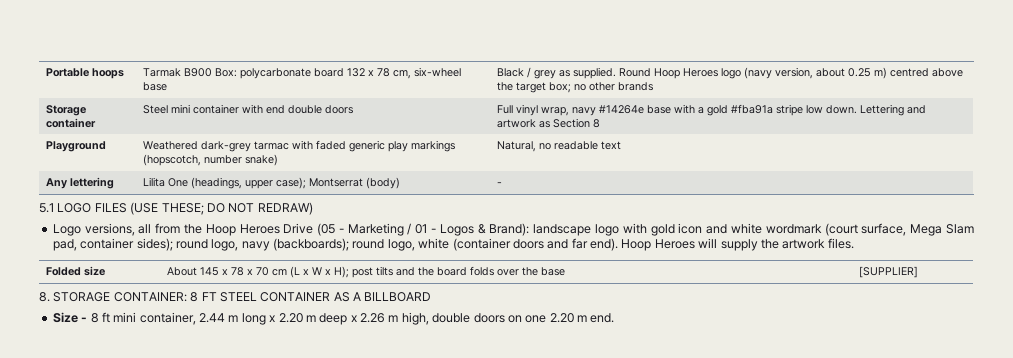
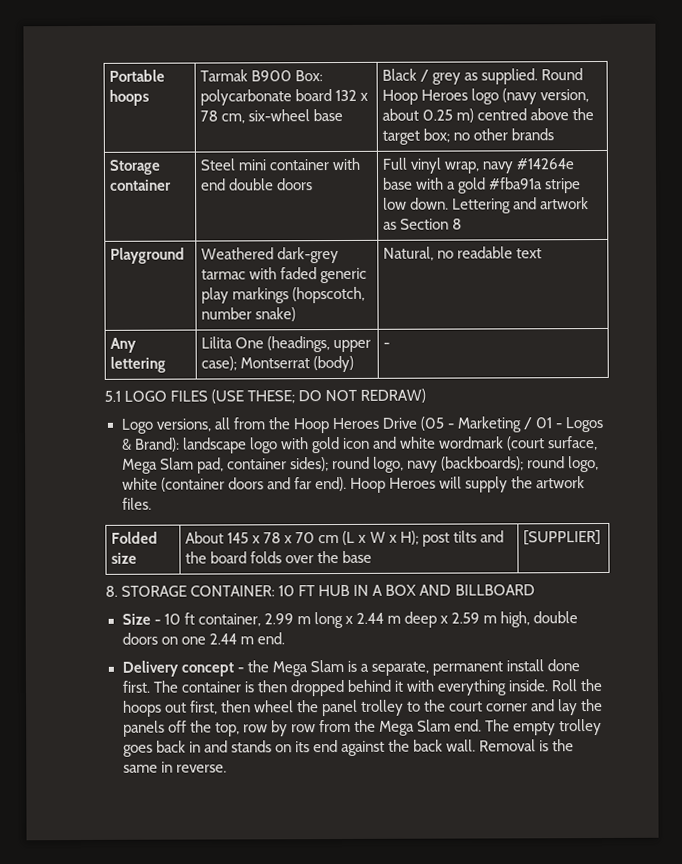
- 8. STORAGE CONTAINER: 8 FT STEEL CONTAINER AS A BILLBOARD
- Size - 8 ft mini container, 2.44 m long x 2.20 m deep x 2.26 m high, double doors on one 2.20 m end.
+ 8. STORAGE CONTAINER: 10 FT HUB IN A BOX AND BILLBOARD
+ Size - 10 ft container, 2.99 m long x 2.44 m deep x 2.59 m high, double doors on one 2.44 m end.
+ Delivery concept - the Mega Slam is a separate, permanent install done first. The container is then dropped behind it with everything inside. Roll the hoops out first, then wheel the panel trolley to the court corner and lay the panels off the top, row by row from the Mega Slam end. The empty trolley goes back in and stands on its end against the back wall. Removal is the same in reverse.

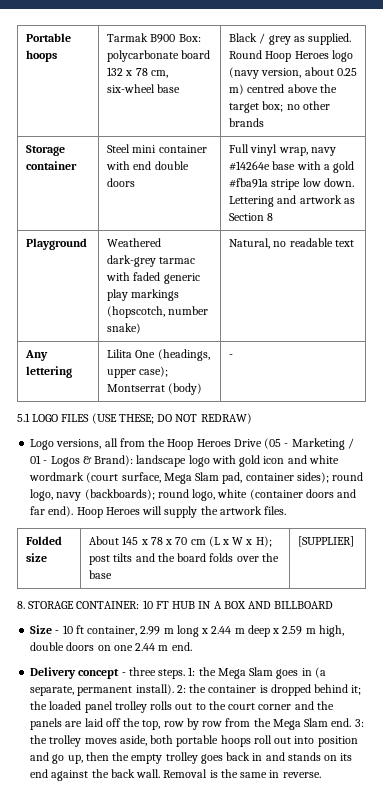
- Delivery concept - the Mega Slam is a separate, permanent install done first. The container is then dropped behind it with everything inside. Roll the hoops out first, then wheel the panel trolley to the court corner and lay the panels off the top, row by row from the Mega Slam end.
+ Delivery concept - three steps. 1: the Mega Slam goes in (a separate, permanent install). 2: the container is dropped behind it; the loaded panel trolley rolls out to the court corner and the panels are laid off the top, row by row from the Mega Slam end.
- The empty trolley goes back in and stands on its end against the back wall.
+ 3: the trolley moves aside, both portable hoops roll out into position and go up, then the empty trolley goes back in and stands on its end against the back wall.

